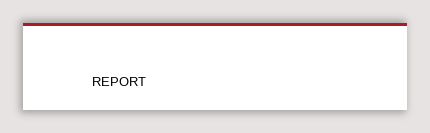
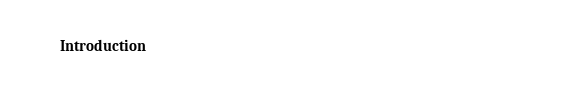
- REPORT
+ Introduction

